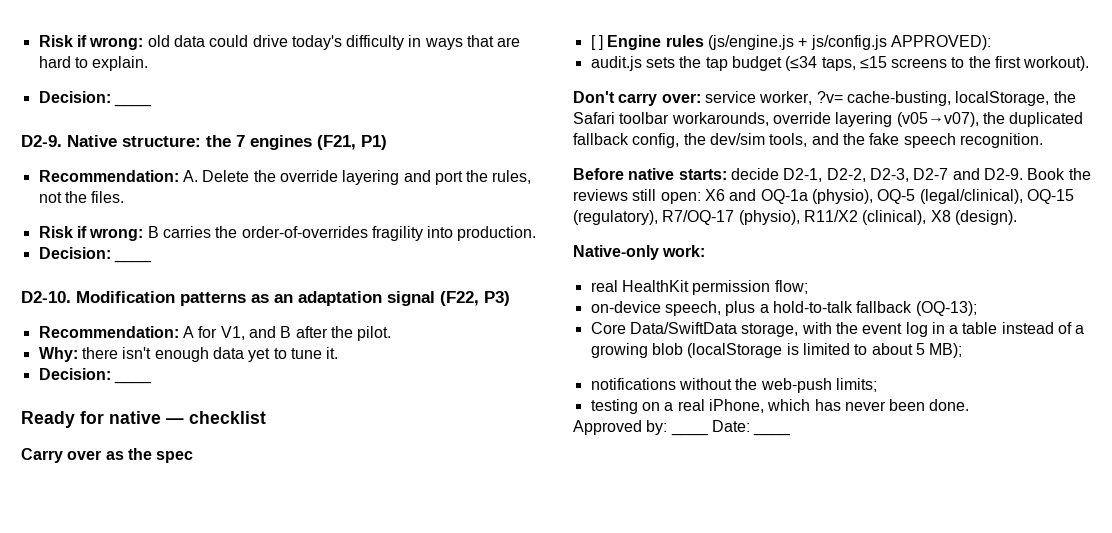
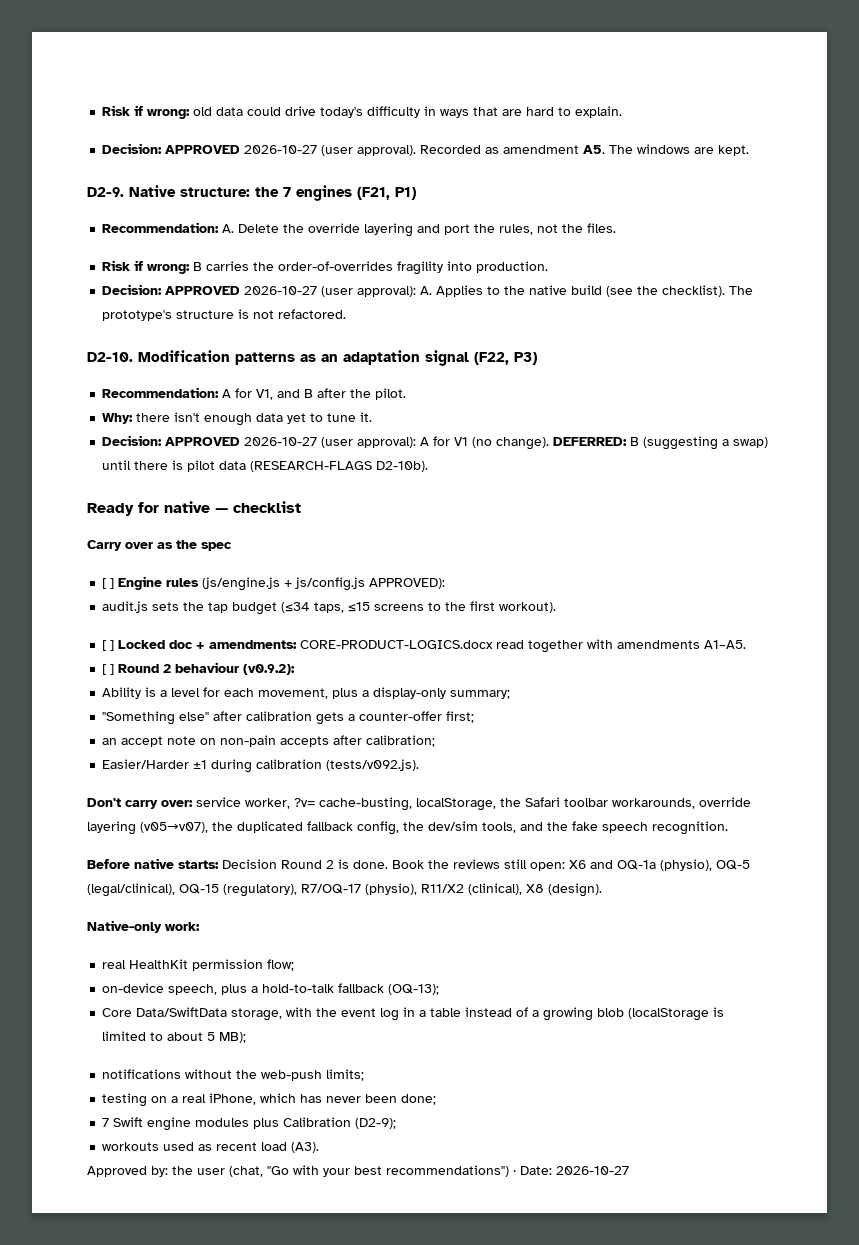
  Risk if wrong: old data could drive today's difficulty in ways that are hard to explain.
- Decision: ____
+ Decision: APPROVED 2026-10-27 (user approval). Recorded as amendment A5. The windows are kept.
  Risk if wrong: B carries the order-of-overrides fragility into production.
- Decision: ____
+ Decision: APPROVED 2026-10-27 (user approval): A. Applies to the native build (see the checklist). The prototype's structure is not refactored.
  Why: there isn't enough data yet to tune it.
- Decision: ____
+ Decision: APPROVED 2026-10-27 (user approval): A for V1 (no change). DEFERRED: B (suggesting a swap) until there is pilot data (RESEARCH-FLAGS D2-10b).
+ [ ] Locked doc + amendments: CORE-PRODUCT-LOGICS.docx read together with amendments A1–A5.
+ [ ] Round 2 behaviour (v0.9.2):
+ Ability is a level for each movement, plus a display-only summary;
+ "Something else" after calibration gets a counter-offer first;
+ an accept note on non-pain accepts after calibration;
+ Easier/Harder ±1 during calibration (tests/v092.js).
- Before native starts: decide D2-1, D2-2, D2-3, D2-7 and D2-9.
+ Before native starts: Decision Round 2 is done.
- testing on a real iPhone, which has never been done.
- Approved by: ____ Date: ____
+ testing on a real iPhone, which has never been done;
+ 7 Swift engine modules plus Calibration (D2-9);
+ workouts used as recent load (A3).
+ Approved by: the user (chat, "Go with your best recommendations") · Date: 2026-10-27

